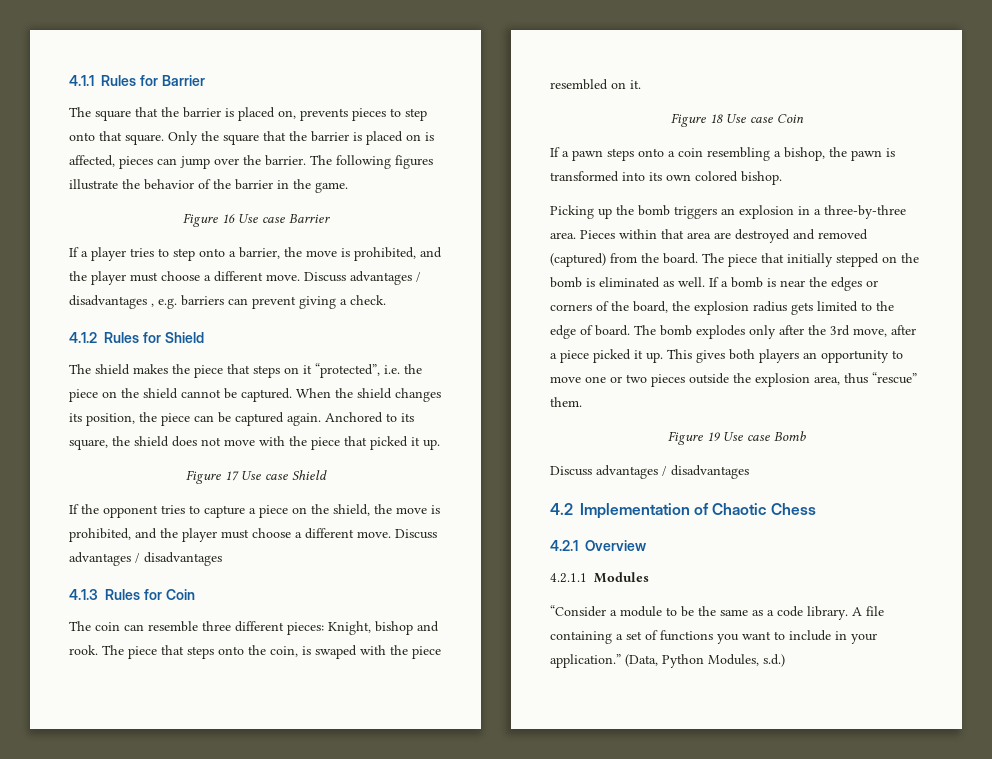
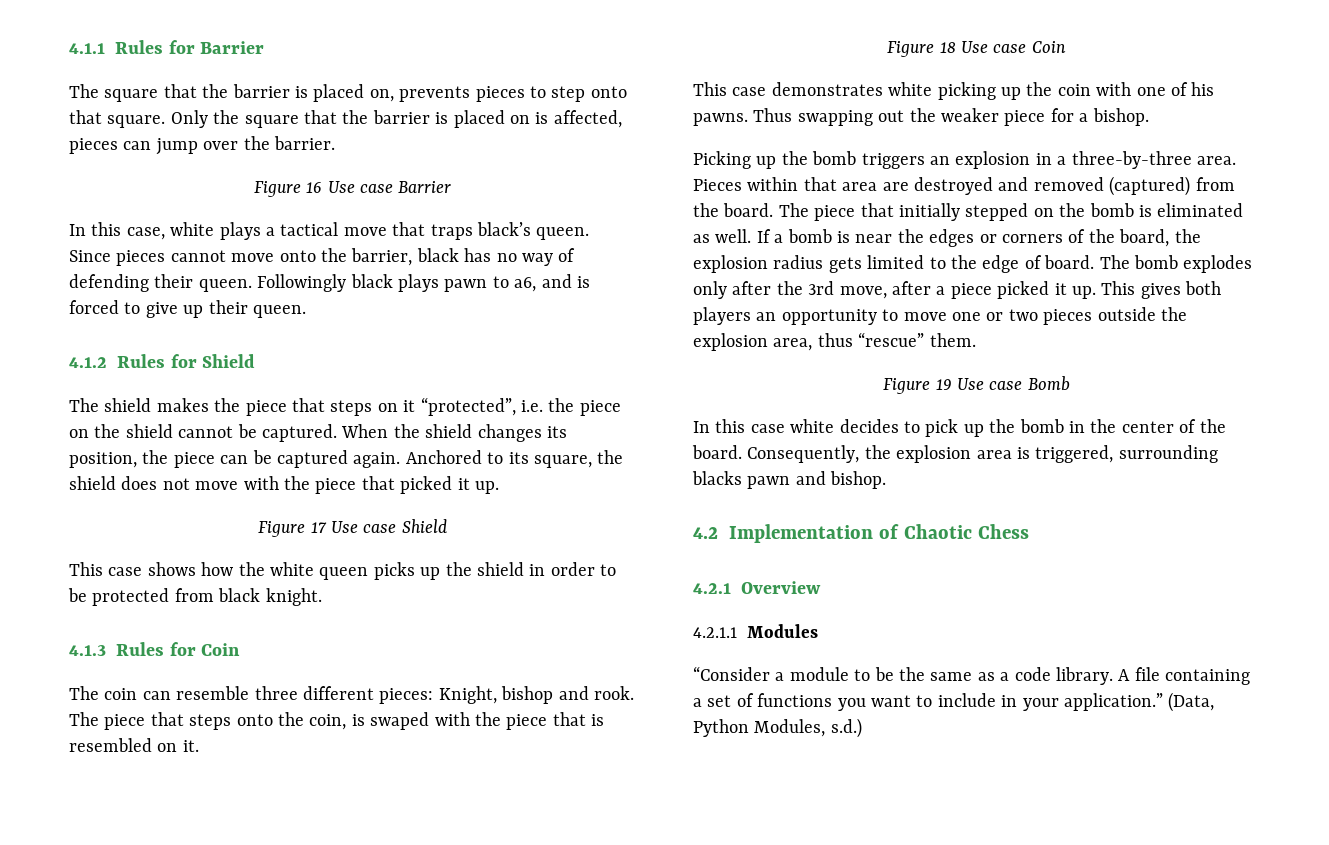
- The following figures illustrate the behavior of the barrier in the game.
- If a player tries to step onto a barrier, the move is prohibited, and the player must choose a different move. Discuss advantages / disadvantages , e.g. barriers can prevent giving a check.
+ In this case, white plays a tactical move that traps black’s queen. Since pieces cannot move onto the barrier, black has no way of defending their queen. Followingly black plays pawn to a6, and is forced to give up their queen.
- If the opponent tries to capture a piece on the shield, the move is prohibited, and the player must choose a different move. Discuss advantages / disadvantages
+ This case shows how the white queen picks up the shield in order to be protected from black knight.
- The piece that steps onto the coin, is swaped with the piece resembled on it.
+ The piece that steps onto the coin, is swaped with the piece that is resembled on it.
- If a pawn steps onto a coin resembling a bishop, the pawn is transformed into its own colored bishop.
+ This case demonstrates white picking up the coin with one of his pawns. Thus swapping out the weaker piece for a bishop.
  Figure 19 Use case Bomb
- Discuss advantages / disadvantages
+ In this case white decides to pick up the bomb in the center of the board. Consequently, the explosion area is triggered, surrounding blacks pawn and bishop.

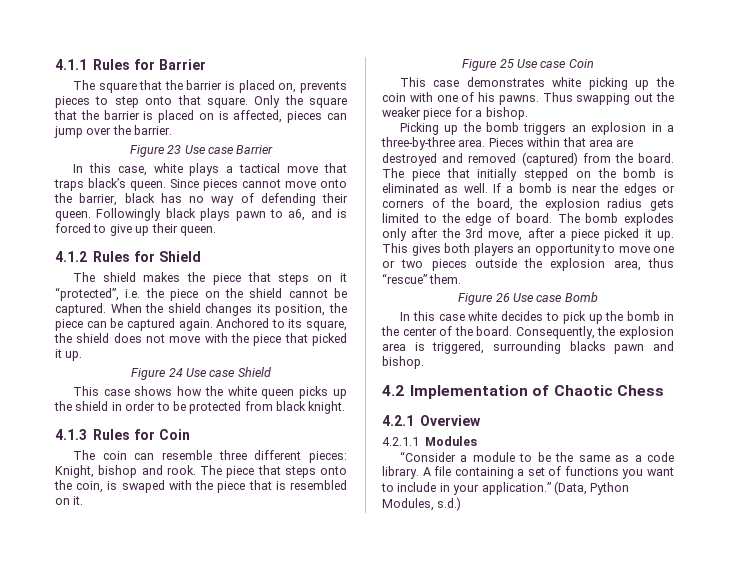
- Figure 16 Use case Barrier
+ Figure 23 Use case Barrier
- Figure 17 Use case Shield
+ Figure 24 Use case Shield
- Figure 18 Use case Coin
+ Figure 25 Use case Coin
- Figure 19 Use case Bomb
+ Figure 26 Use case Bomb

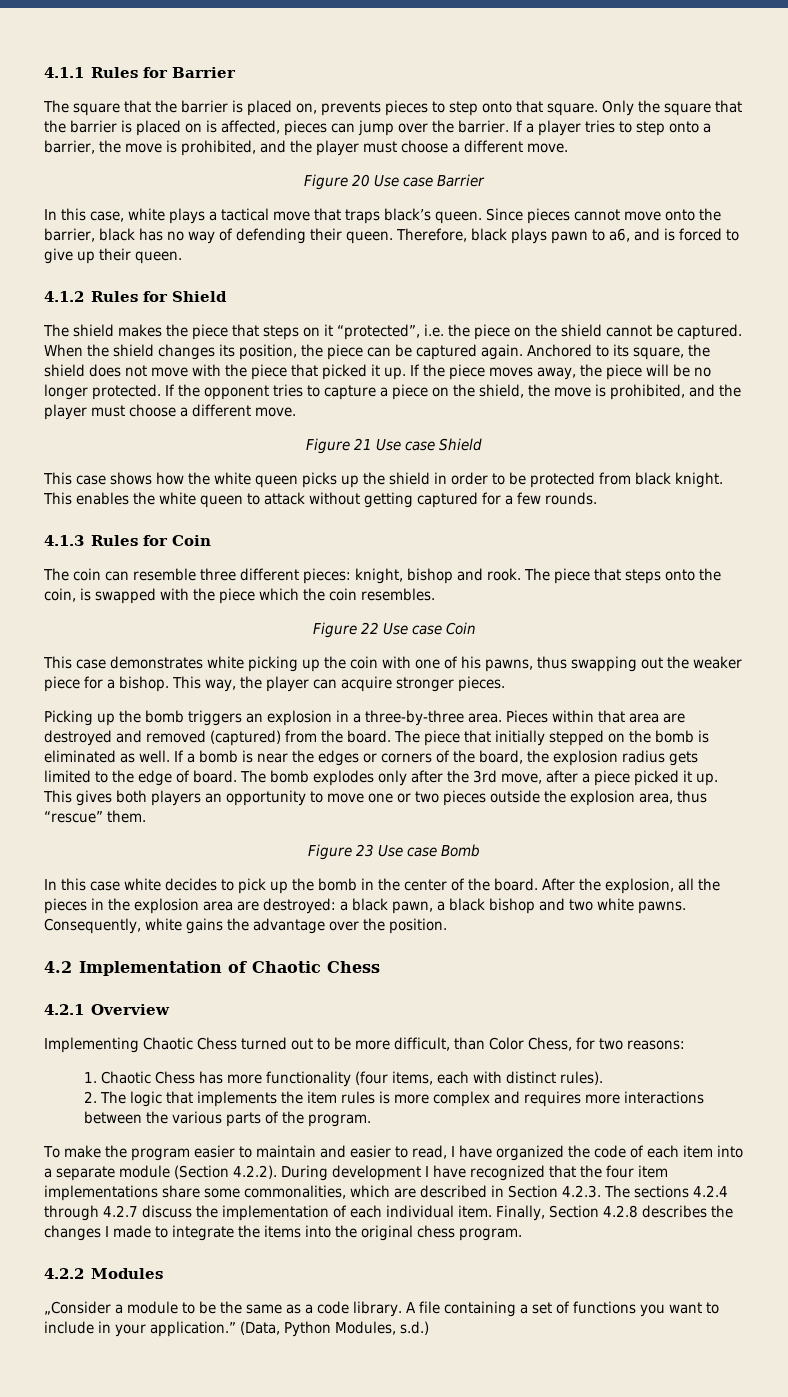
- Only the square that the barrier is placed on is affected, pieces can jump over the barrier.
- Figure 23 Use case Barrier
+ Only the square that the barrier is placed on is affected, pieces can jump over the barrier. If a player tries to step onto a barrier, the move is prohibited, and the player must choose a different move.
+ Figure 20 Use case Barrier
- Followingly black plays pawn to a6, and is forced to give up their queen.
+ Therefore, black plays pawn to a6, and is forced to give up their queen.
- Anchored to its square, the shield does not move with the piece that picked it up.
- Figure 24 Use case Shield
+ Anchored to its square, the shield does not move with the piece that picked it up. If the piece moves away, the piece will be no longer protected. If the opponent tries to capture a piece on the shield, the move is prohibited, and the player must choose a different move.
+ Figure 21 Use case Shield
+ This enables the white queen to attack without getting captured for a few rounds.
- The coin can resemble three different pieces: Knight, bishop and rook.
+ The coin can resemble three different pieces: knight, bishop and rook.
- The piece that steps onto the coin, is swaped with the piece that is resembled on it.
- Figure 25 Use case Coin
+ The piece that steps onto the coin, is swapped with the piece which the coin resembles.
+ Figure 22 Use case Coin
- This case demonstrates white picking up the coin with one of his pawns. Thus swapping out the weaker piece for a bishop.
+ This case demonstrates white picking up the coin with one of his pawns, thus swapping out the weaker piece for a bishop. This way, the player can acquire stronger pieces.
- Figure 26 Use case Bomb
+ Figure 23 Use case Bomb
- Consequently, the explosion area is triggered, surrounding blacks pawn and bishop.
+ After the explosion, all the pieces in the explosion area are destroyed: a black pawn, a black bishop and two white pawns. Consequently, white gains the advantage over the position.
- 4.2.1.1 Modules
+ Implementing Chaotic Chess turned out to be more difficult, than Color Chess, for two reasons:
+ 1. Chaotic Chess has more functionality (four items, each with distinct rules).
+ 2. The logic that implements the item rules is more complex and requires more interactions between the various parts of the program.
+ To make the program easier to maintain and easier to read, I have organized the code of each item into a separate module (Section 4.2.2). During development I have recognized that the four item implementations share some commonalities, which are described in Section 4.2.3. The sections 4.2.4 through 4.2.7 discuss the implementation of each individual item. Finally, Section 4.2.8 describes the changes I made to integrate the items into the original chess program.
+ 4.2.2 Modules
- “Consider a module to be the same as a code library.
+ „Consider a module to be the same as a code library.

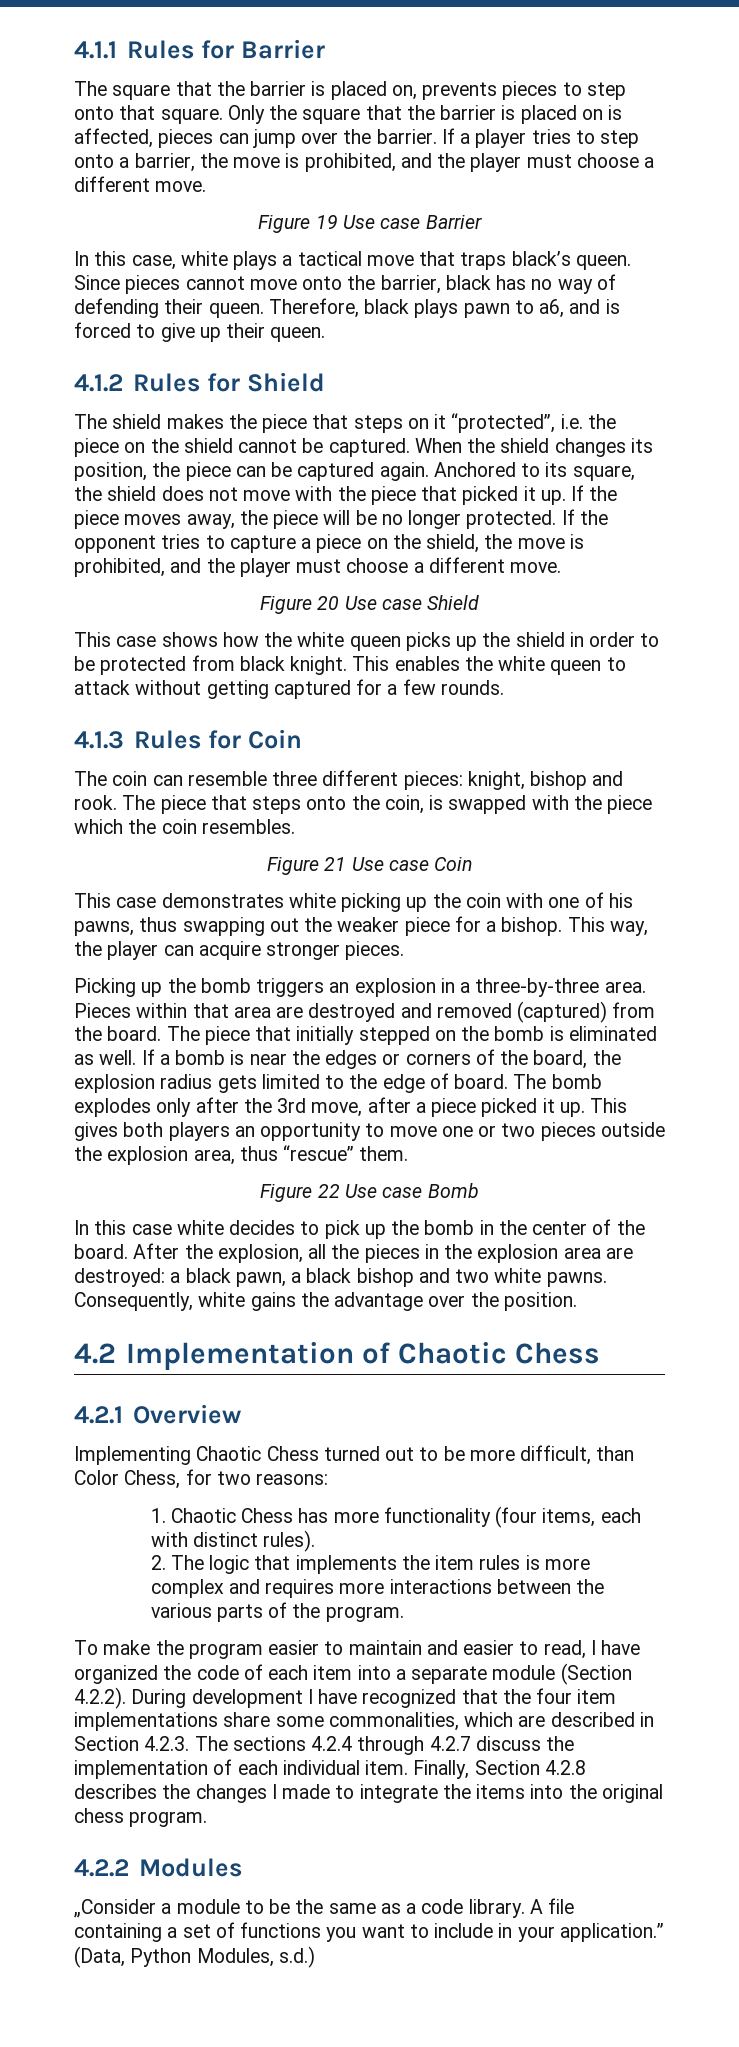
- Figure 20 Use case Barrier
+ Figure 19 Use case Barrier
- Figure 21 Use case Shield
+ Figure 20 Use case Shield
- Figure 22 Use case Coin
+ Figure 21 Use case Coin
- Figure 23 Use case Bomb
+ Figure 22 Use case Bomb

